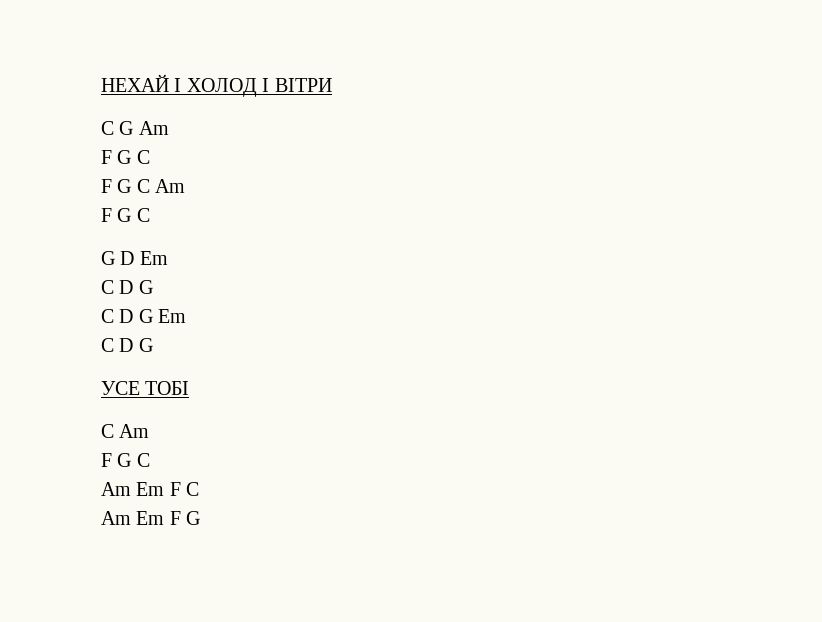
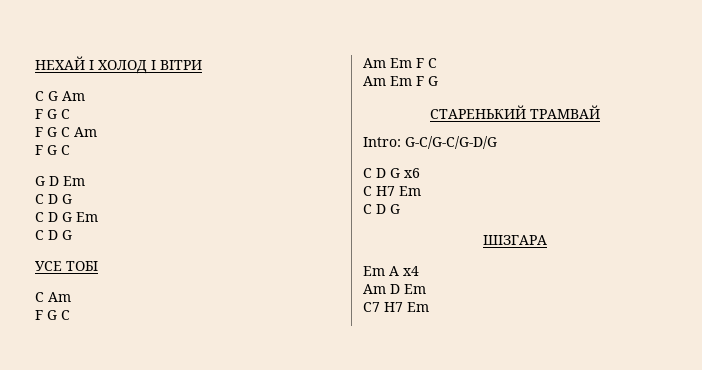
+ СТАРЕНЬКИЙ ТРАМВАЙ
+ Intro: G-C/G-C/G-D/G
+ C D G x6
+ C H7 Em
+ C D G
+ ШІЗГАРА
+ Em A x4
+ Am D Em
+ C7 H7 Em

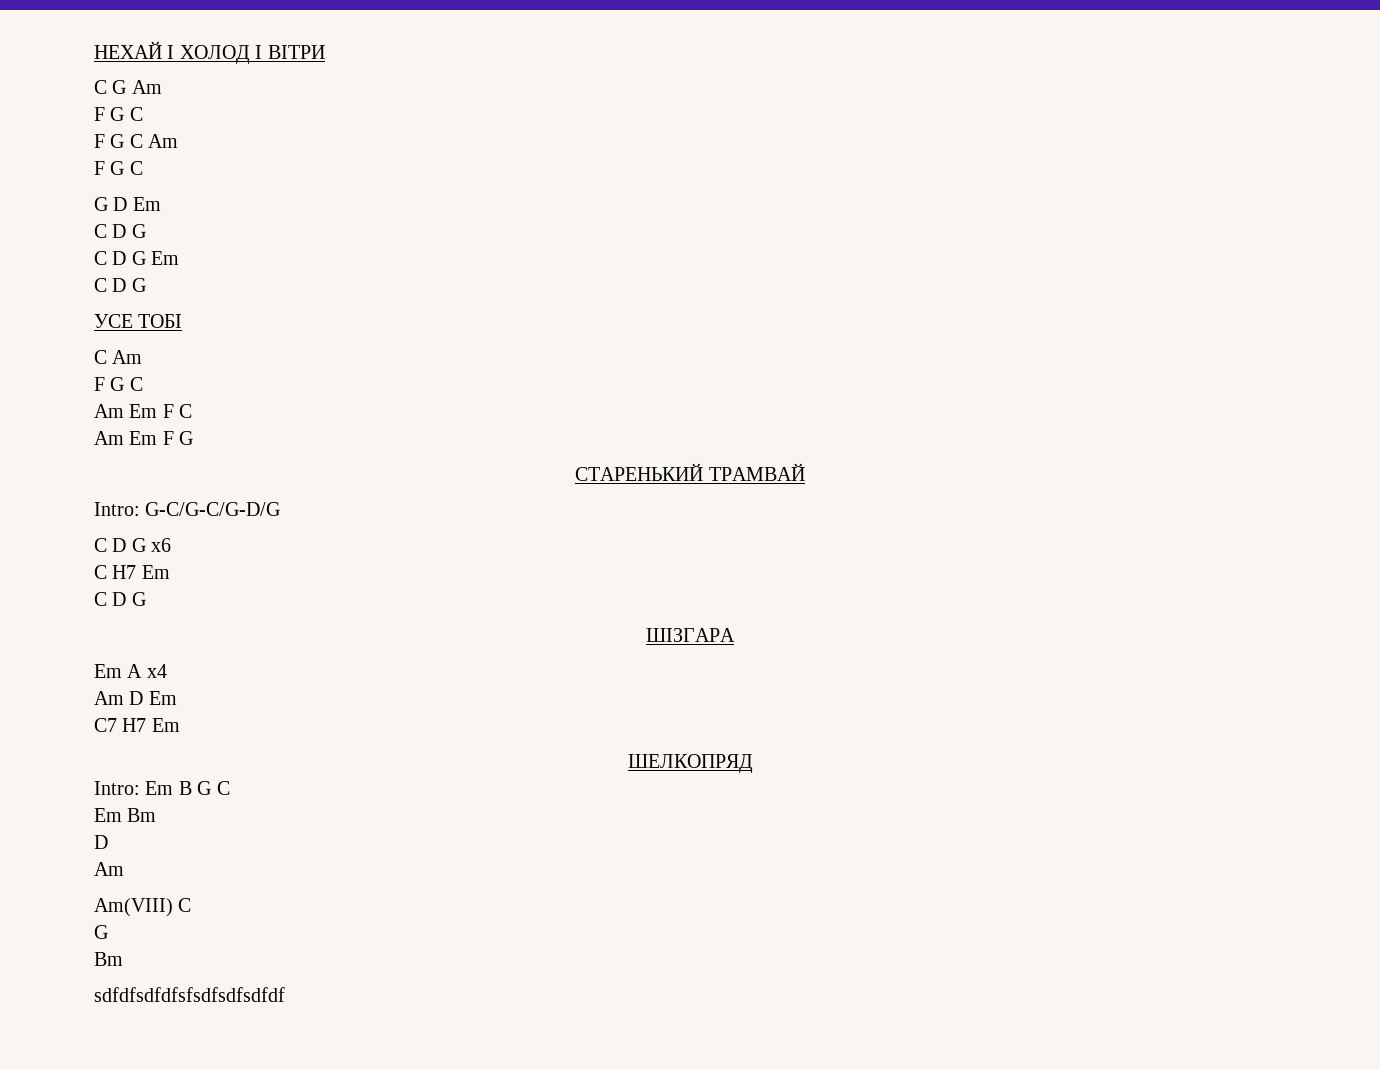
+ ШЕЛКОПРЯД
+ Intro: Em B G C
+ Em Bm
+ D
+ Am
+ Am(VIII) C
+ G
+ Bm
+ sdfdfsdfdfsfsdfsdfsdfdf

